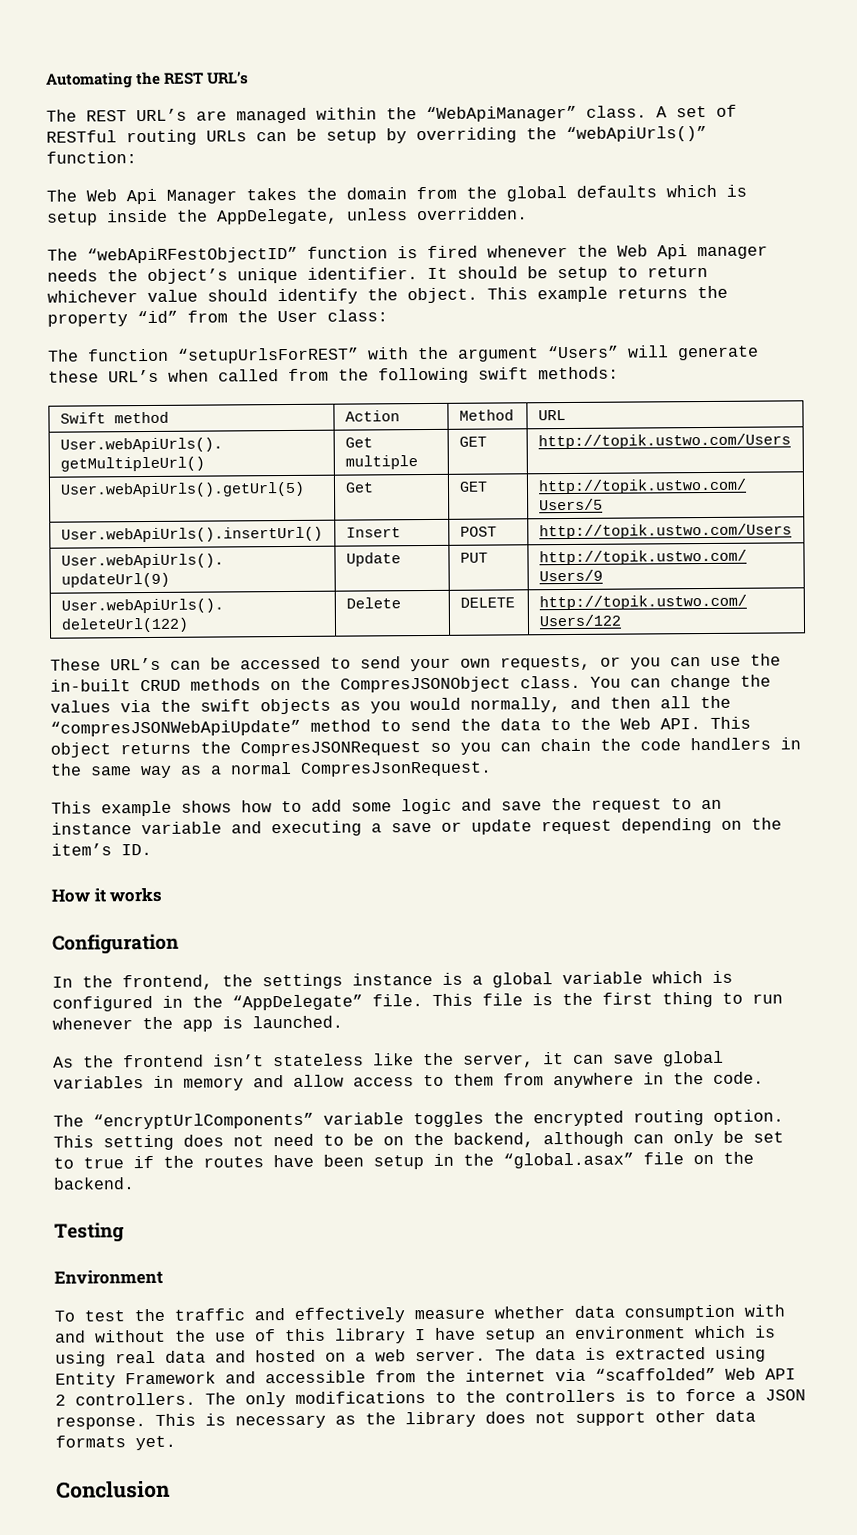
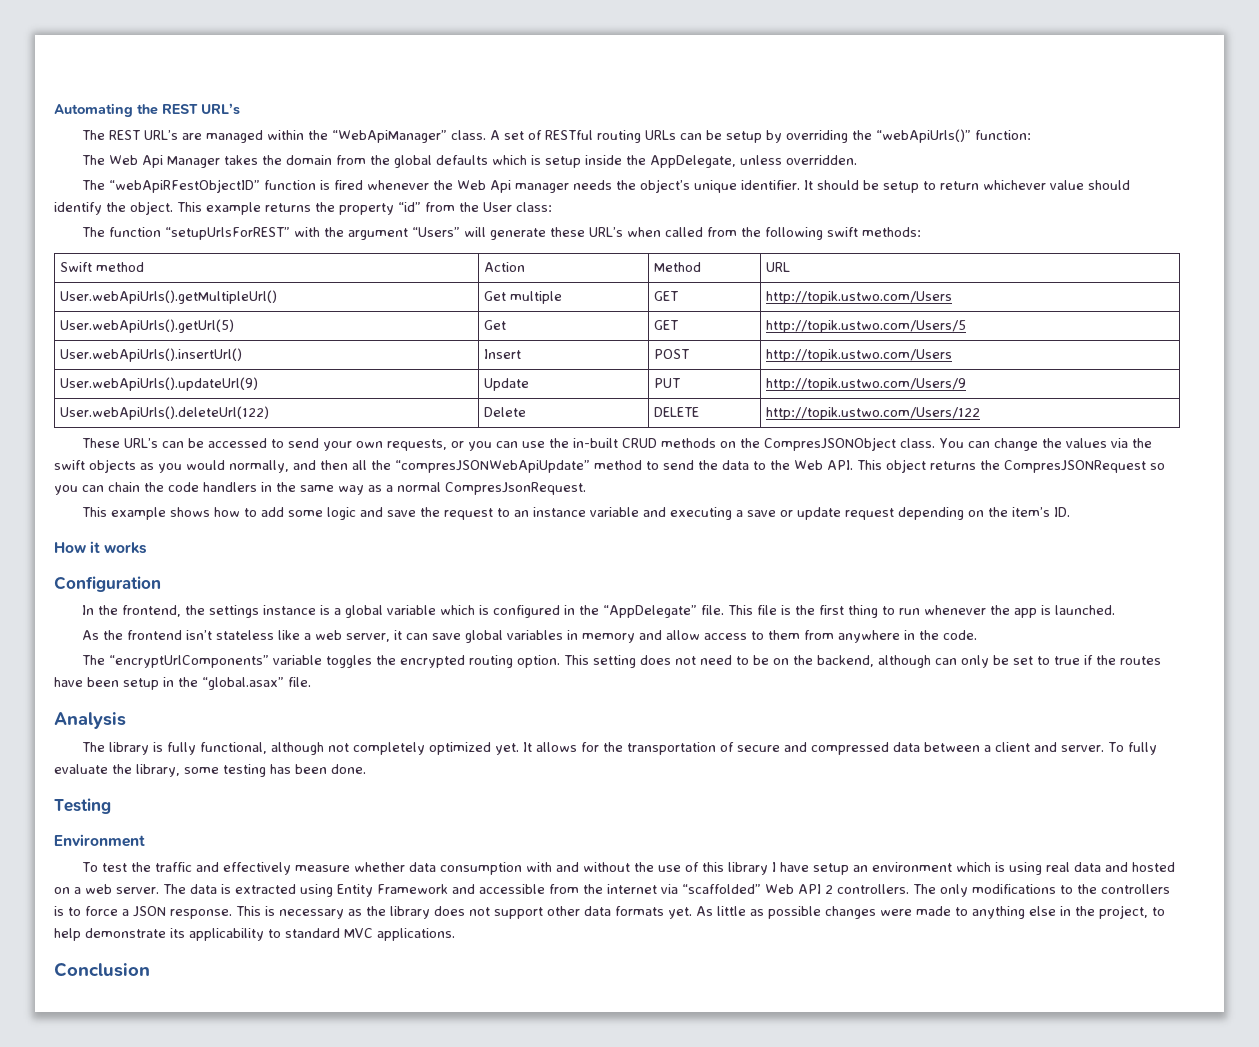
- As the frontend isn’t stateless like the server, it can save global variables in memory and allow access to them from anywhere in the code.
+ As the frontend isn’t stateless like a web server, it can save global variables in memory and allow access to them from anywhere in the code.
- This setting does not need to be on the backend, although can only be set to true if the routes have been setup in the “global.asax” file on the backend.
+ This setting does not need to be on the backend, although can only be set to true if the routes have been setup in the “global.asax” file.
+ Analysis
+ The library is fully functional, although not completely optimized yet. It allows for the transportation of secure and compressed data between a client and server. To fully evaluate the library, some testing has been done.
+ As little as possible changes were made to anything else in the project, to help demonstrate its applicability to standard MVC applications.

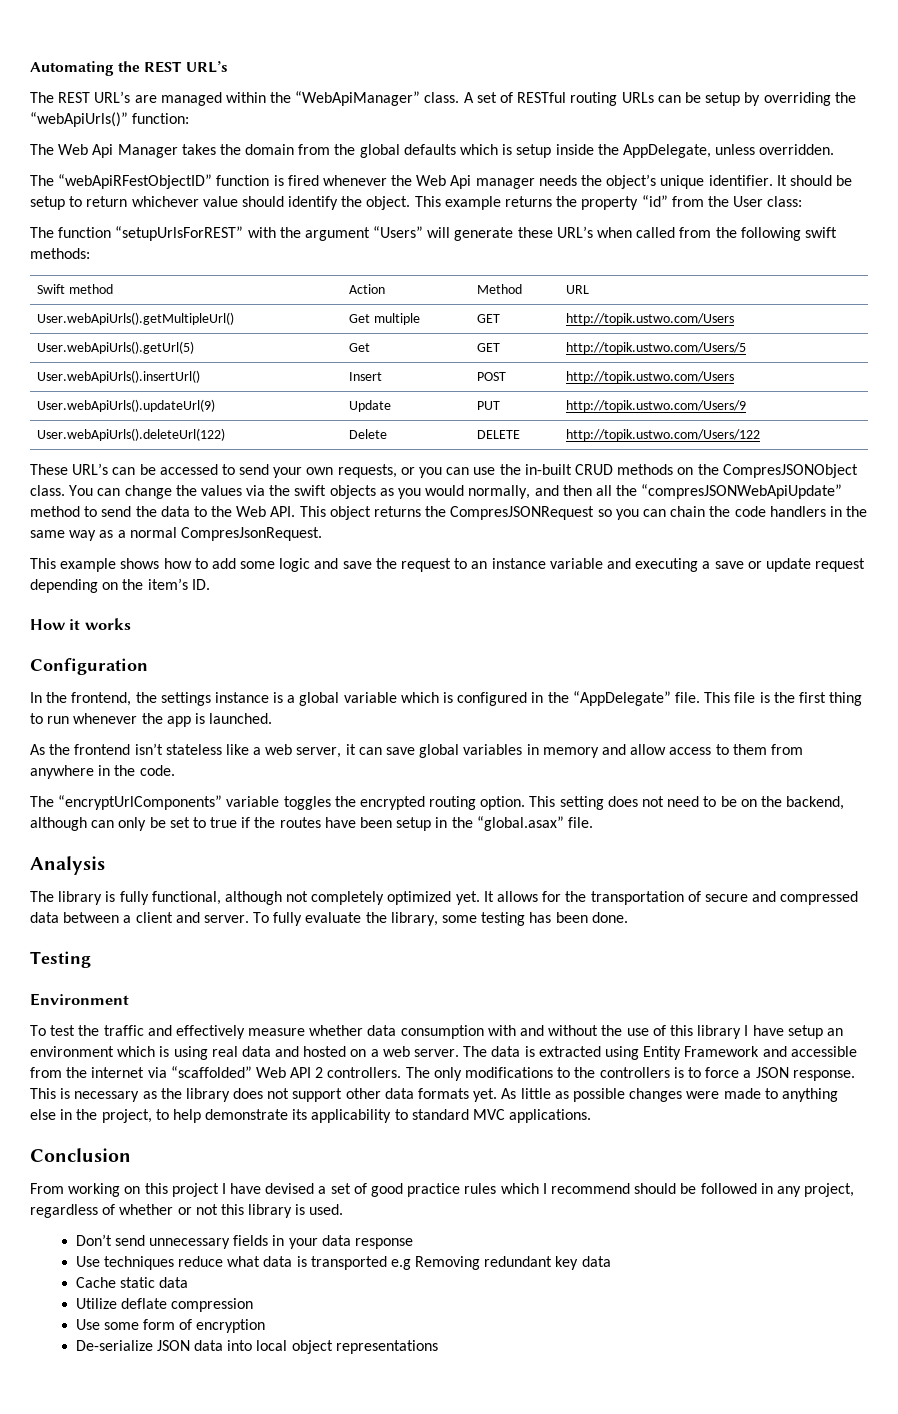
+ From working on this project I have devised a set of good practice rules which I recommend should be followed in any project, regardless of whether or not this library is used.
+ Don’t send unnecessary fields in your data response
+ Use techniques reduce what data is transported e.g Removing redundant key data
+ Cache static data
+ Utilize deflate compression
+ Use some form of encryption
+ De-serialize JSON data into local object representations

